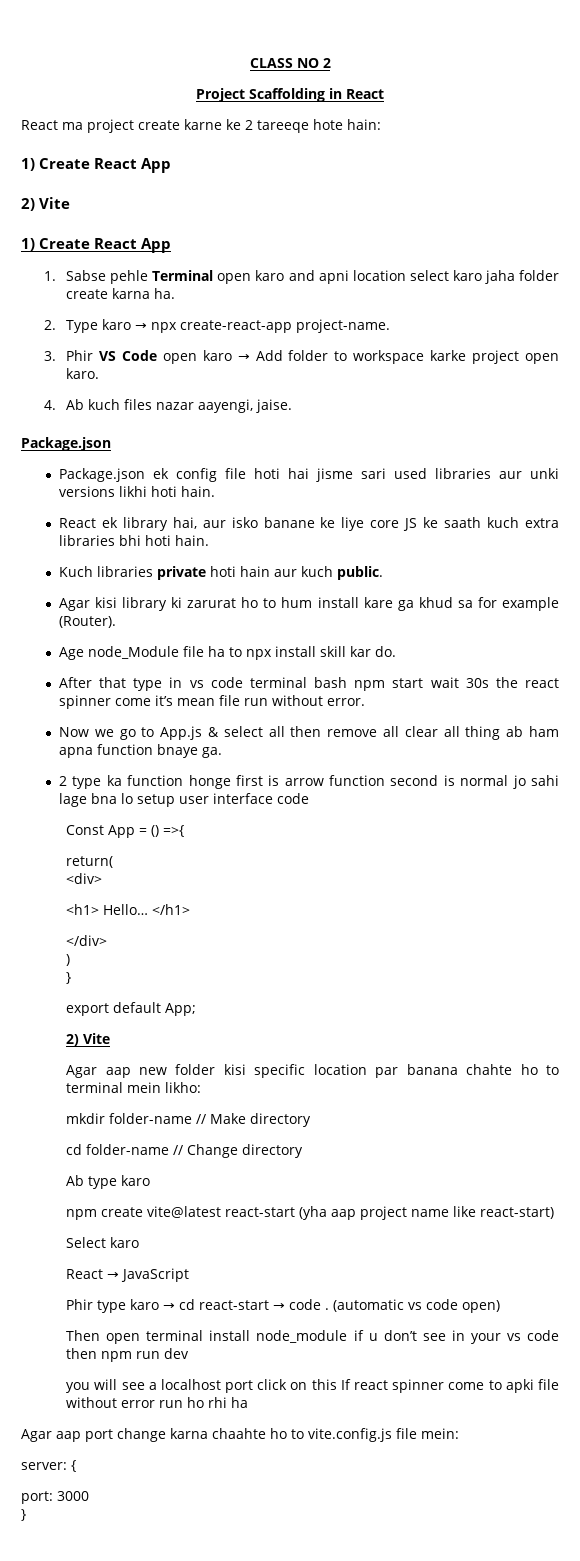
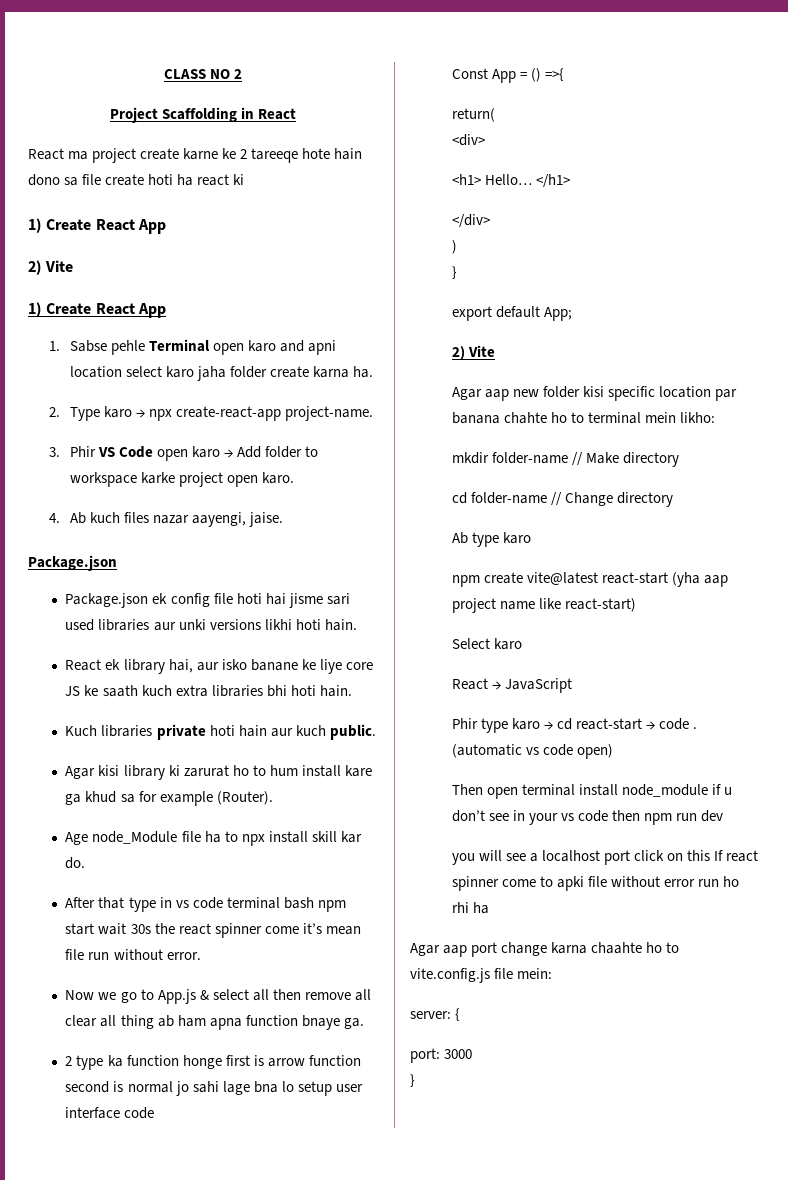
- React ma project create karne ke 2 tareeqe hote hain:
+ React ma project create karne ke 2 tareeqe hote hain dono sa file create hoti ha react ki

